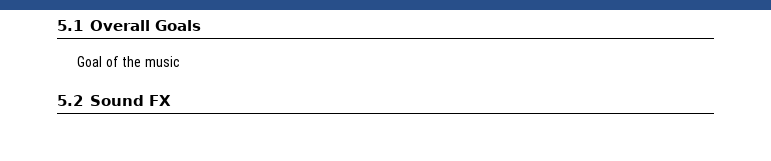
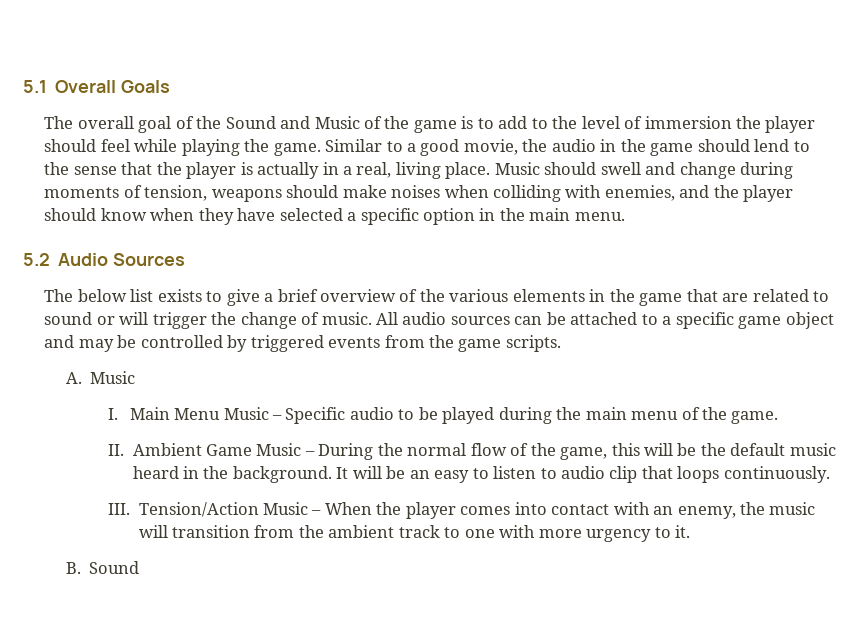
- Goal of the music
- 5.2 Sound FX
+ The overall goal of the Sound and Music of the game is to add to the level of immersion the player should feel while playing the game. Similar to a good movie, the audio in the game should lend to the sense that the player is actually in a real, living place. Music should swell and change during moments of tension, weapons should make noises when colliding with enemies, and the player should know when they have selected a specific option in the main menu.
+ 5.2 Audio Sources
+ The below list exists to give a brief overview of the various elements in the game that are related to sound or will trigger the change of music. All audio sources can be attached to a specific game object and may be controlled by triggered events from the game scripts.
+ A. Music
+ I. Main Menu Music – Specific audio to be played during the main menu of the game.
+ II. Ambient Game Music – During the normal flow of the game, this will be the default music heard in the background. It will be an easy to listen to audio clip that loops continuously.
+ III. Tension/Action Music – When the player comes into contact with an enemy, the music will transition from the ambient track to one with more urgency to it.
+ B. Sound

